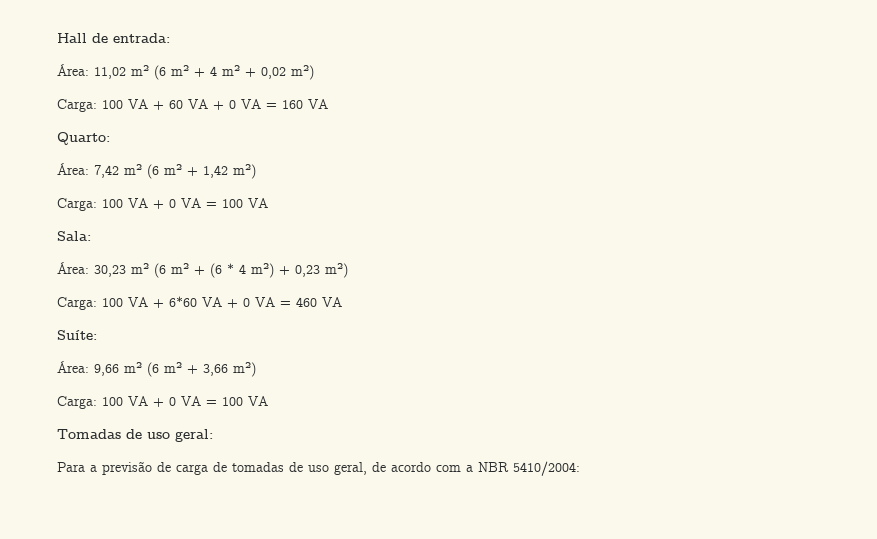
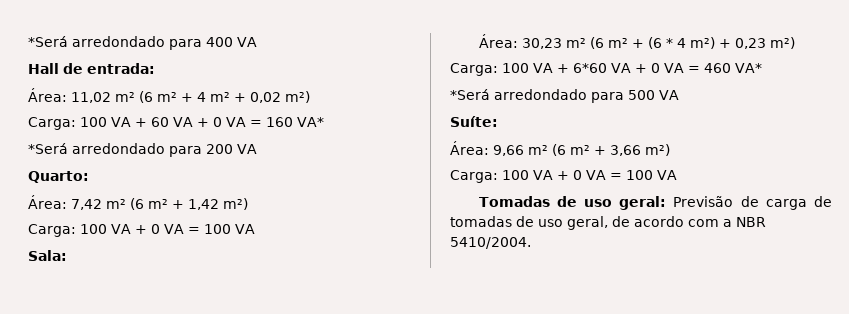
+ *Será arredondado para 400 VA
- Carga: 100 VA + 60 VA + 0 VA = 160 VA
+ Carga: 100 VA + 60 VA + 0 VA = 160 VA*
+ *Será arredondado para 200 VA
- Carga: 100 VA + 6*60 VA + 0 VA = 460 VA
+ Carga: 100 VA + 6*60 VA + 0 VA = 460 VA*
+ *Será arredondado para 500 VA
- Tomadas de uso geral:
- Para a previsão de carga de tomadas de uso geral, de acordo com a NBR 5410/2004:
+ Tomadas de uso geral: Previsão de carga de tomadas de uso geral, de acordo com a NBR 5410/2004.

